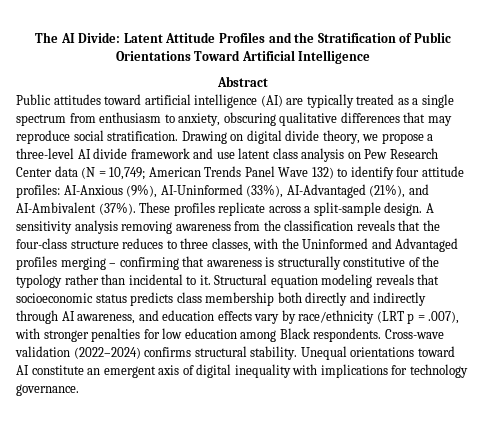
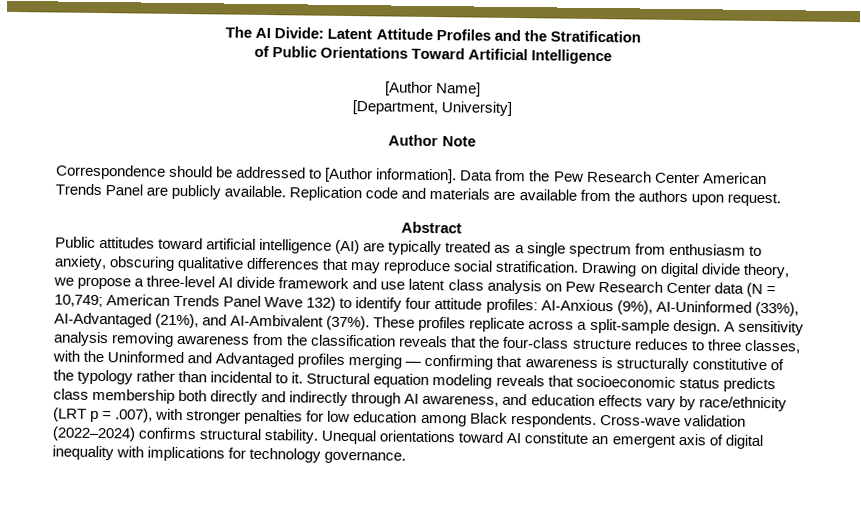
- The AI Divide: Latent Attitude Profiles and the Stratification of Public Orientations Toward Artificial Intelligence
+ The AI Divide: Latent Attitude Profiles and the Stratification
+ of Public Orientations Toward Artificial Intelligence
+ [Author Name]
+ [Department, University]
+ Author Note
+ Correspondence should be addressed to [Author information]. Data from the Pew Research Center American Trends Panel are publicly available. Replication code and materials are available from the authors upon request.
- A sensitivity analysis removing awareness from the classification reveals that the four-class structure reduces to three classes, with the Uninformed and Advantaged profiles merging – confirming that awareness is structurally constitutive of the typology rather than incidental to it.
+ A sensitivity analysis removing awareness from the classification reveals that the four-class structure reduces to three classes, with the Uninformed and Advantaged profiles merging — confirming that awareness is structurally constitutive of the typology rather than incidental to it.

